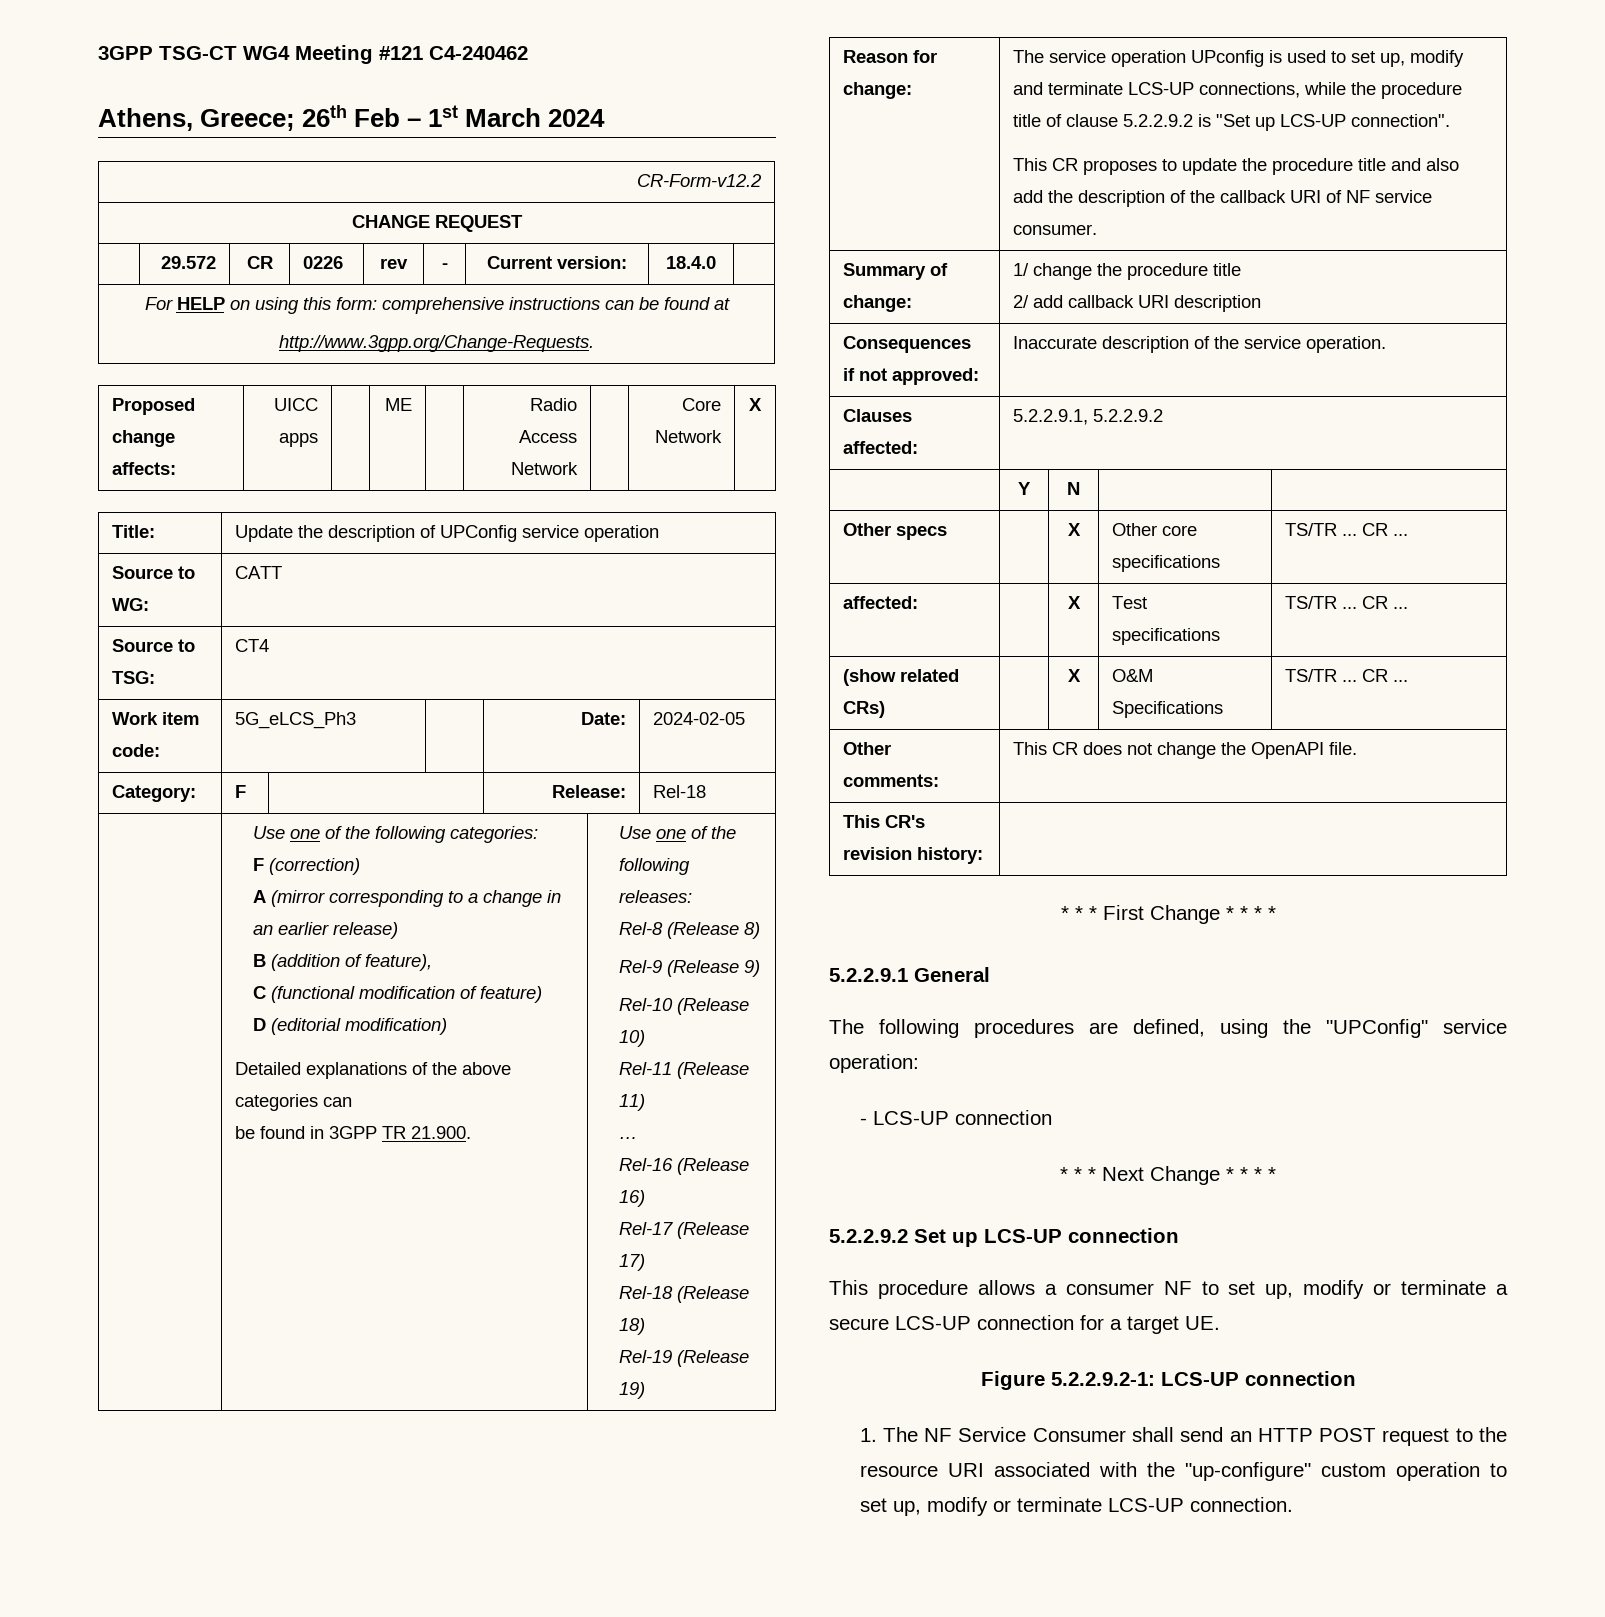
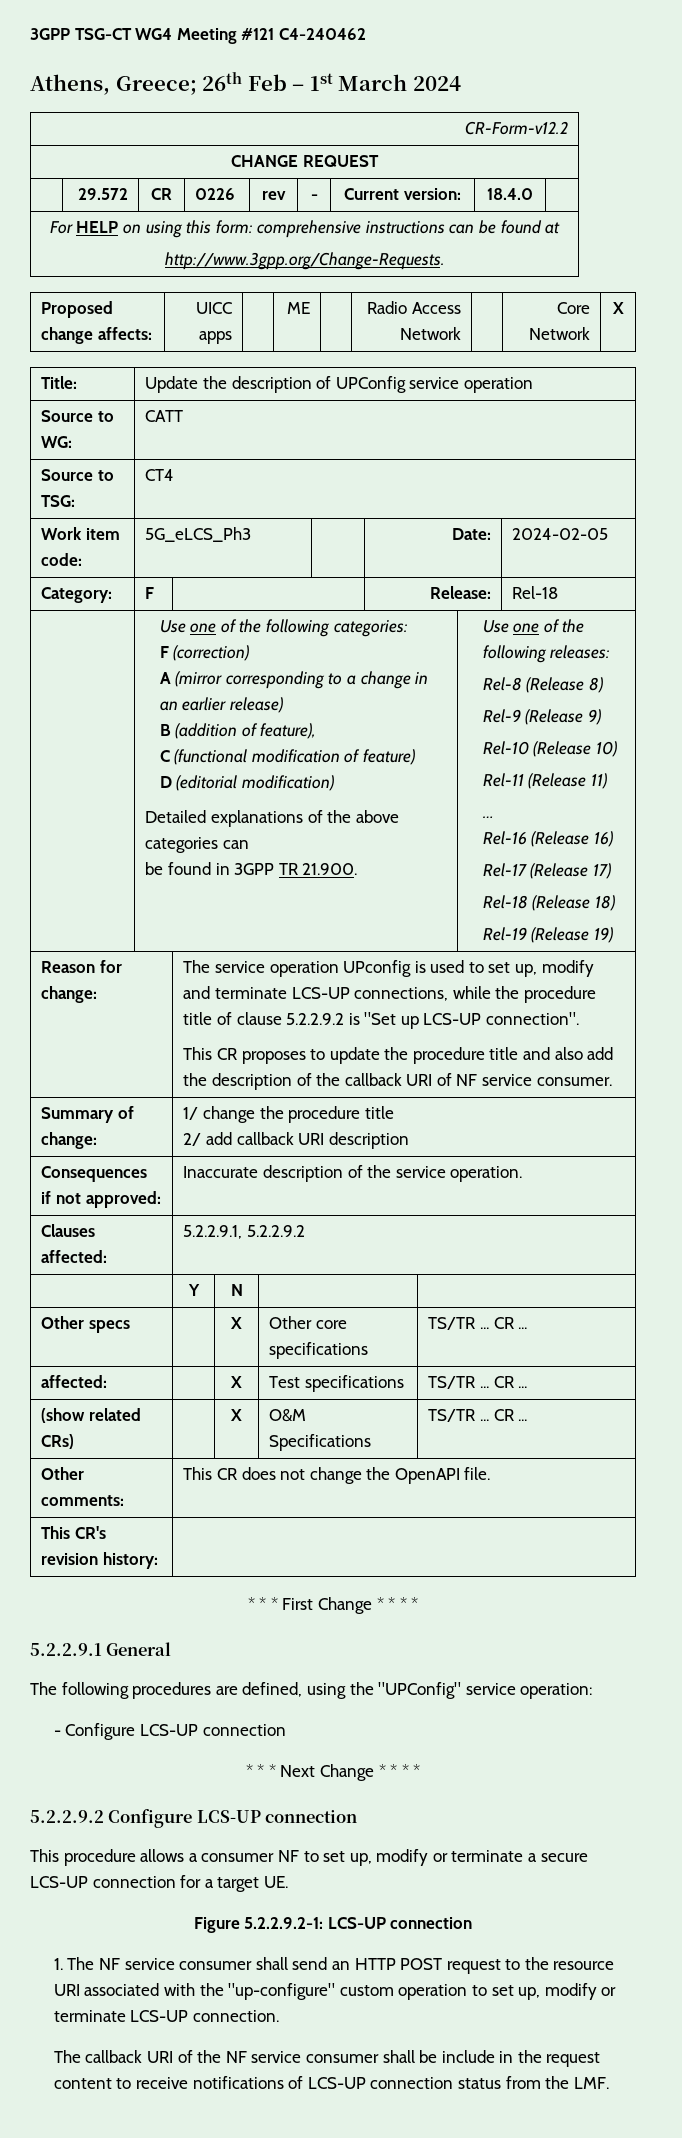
- - LCS-UP connection
+ - Configure LCS-UP connection
- 5.2.2.9.2 Set up LCS-UP connection
+ 5.2.2.9.2 Configure LCS-UP connection
- 1. The NF Service Consumer shall send an HTTP POST request to the resource URI associated with the "up-configure" custom operation to set up, modify or terminate LCS-UP connection.
+ 1. The NF service consumer shall send an HTTP POST request to the resource URI associated with the "up-configure" custom operation to set up, modify or terminate LCS-UP connection.
+ The callback URI of the NF service consumer shall be include in the request content to receive notifications of LCS-UP connection status from the LMF.

